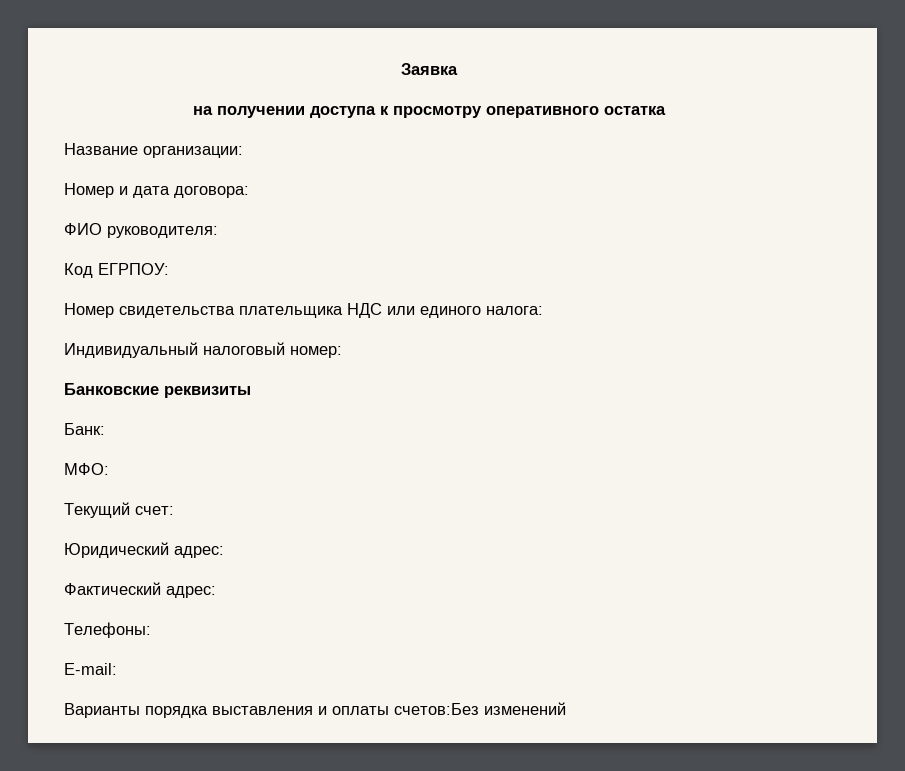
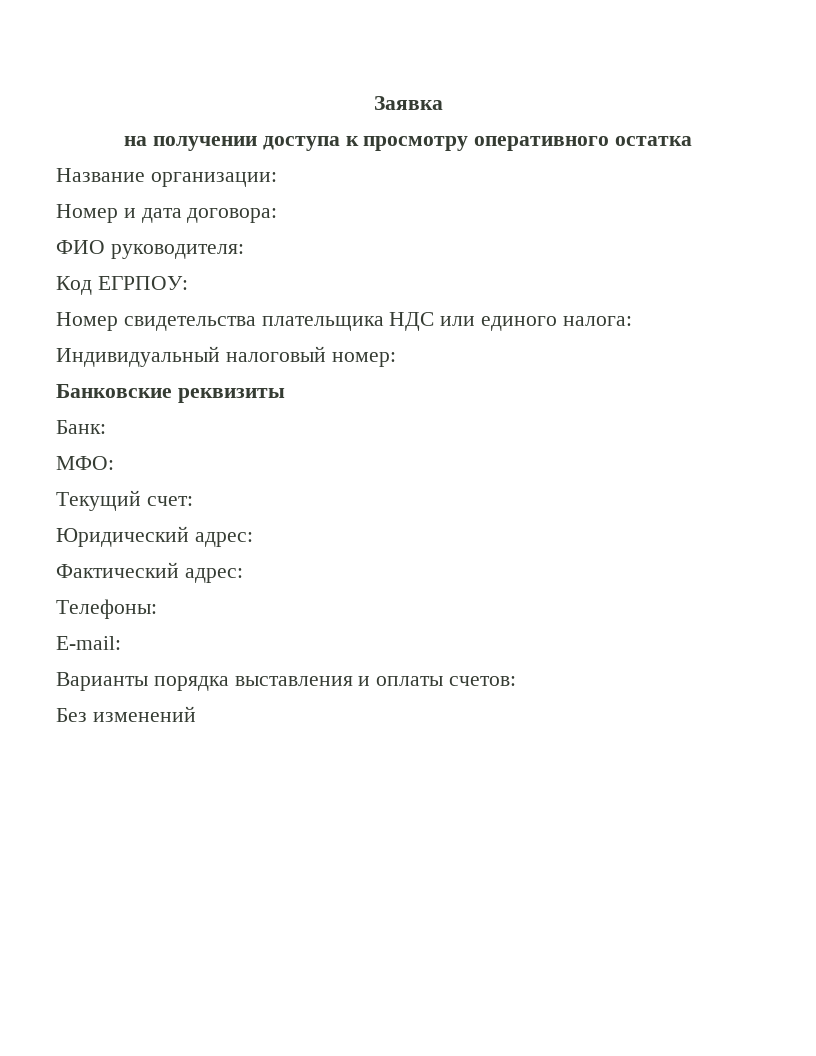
- Варианты порядка выставления и оплаты счетов:Без изменений
+ Варианты порядка выставления и оплаты счетов:
+ Без изменений

